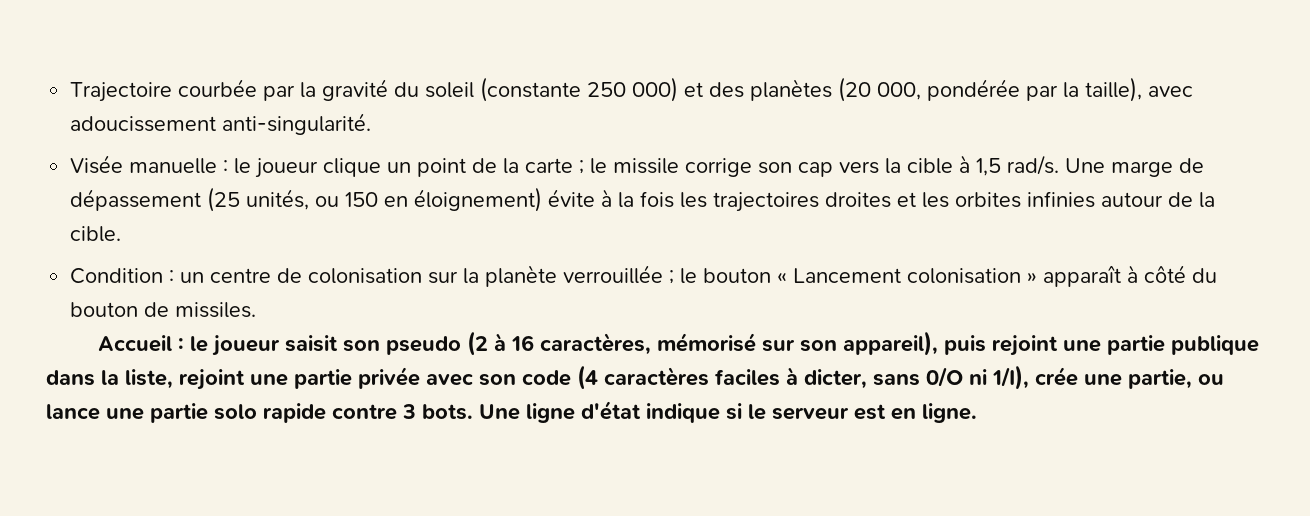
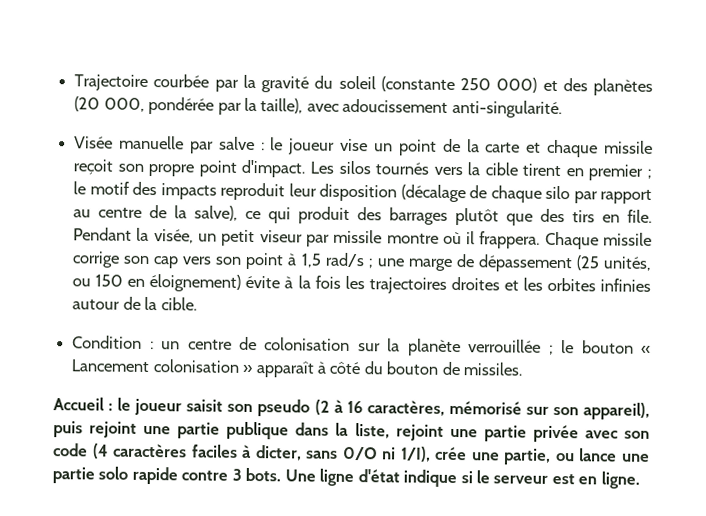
- Visée manuelle : le joueur clique un point de la carte ; le missile corrige son cap vers la cible à 1,5 rad/s. Une marge de dépassement (25 unités, ou 150 en éloignement) évite à la fois les trajectoires droites et les orbites infinies autour de la cible.
+ Visée manuelle par salve : le joueur vise un point de la carte et chaque missile reçoit son propre point d'impact. Les silos tournés vers la cible tirent en premier ; le motif des impacts reproduit leur disposition (décalage de chaque silo par rapport au centre de la salve), ce qui produit des barrages plutôt que des tirs en file. Pendant la visée, un petit viseur par missile montre où il frappera. Chaque missile corrige son cap vers son point à 1,5 rad/s ; une marge de dépassement (25 unités, ou 150 en éloignement) évite à la fois les trajectoires droites et les orbites infinies autour de la cible.

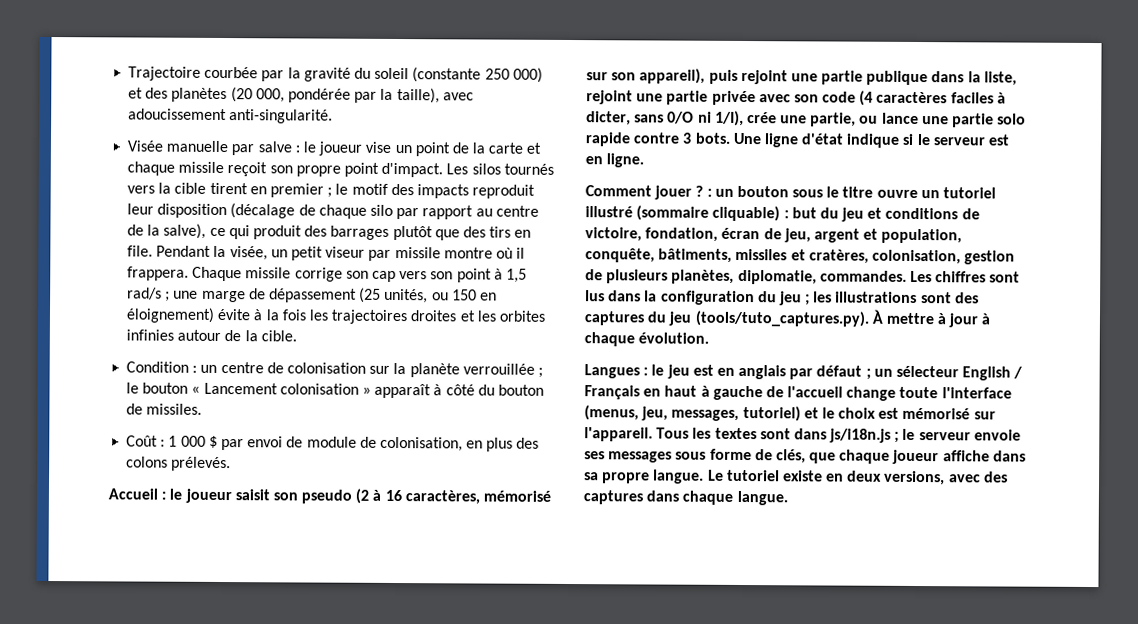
+ Coût : 1 000 $ par envoi de module de colonisation, en plus des colons prélevés.
+ Comment jouer ? : un bouton sous le titre ouvre un tutoriel illustré (sommaire cliquable) : but du jeu et conditions de victoire, fondation, écran de jeu, argent et population, conquête, bâtiments, missiles et cratères, colonisation, gestion de plusieurs planètes, diplomatie, commandes. Les chiffres sont lus dans la configuration du jeu ; les illustrations sont des captures du jeu (tools/tuto_captures.py). À mettre à jour à chaque évolution.
+ Langues : le jeu est en anglais par défaut ; un sélecteur English / Français en haut à gauche de l'accueil change toute l'interface (menus, jeu, messages, tutoriel) et le choix est mémorisé sur l'appareil. Tous les textes sont dans js/i18n.js ; le serveur envoie ses messages sous forme de clés, que chaque joueur affiche dans sa propre langue. Le tutoriel existe en deux versions, avec des captures dans chaque langue.

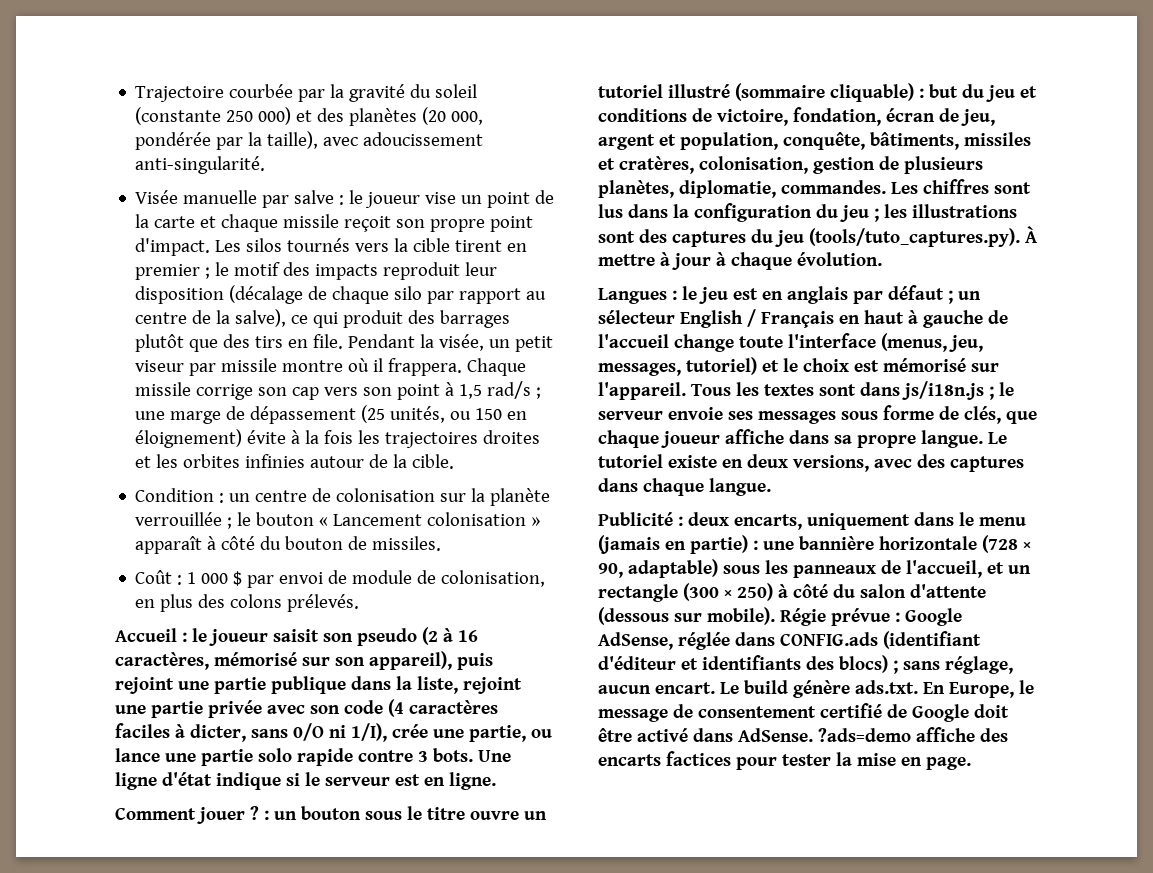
+ Publicité : deux encarts, uniquement dans le menu (jamais en partie) : une bannière horizontale (728 × 90, adaptable) sous les panneaux de l'accueil, et un rectangle (300 × 250) à côté du salon d'attente (dessous sur mobile). Régie prévue : Google AdSense, réglée dans CONFIG.ads (identifiant d'éditeur et identifiants des blocs) ; sans réglage, aucun encart. Le build génère ads.txt. En Europe, le message de consentement certifié de Google doit être activé dans AdSense. ?ads=demo affiche des encarts factices pour tester la mise en page.

